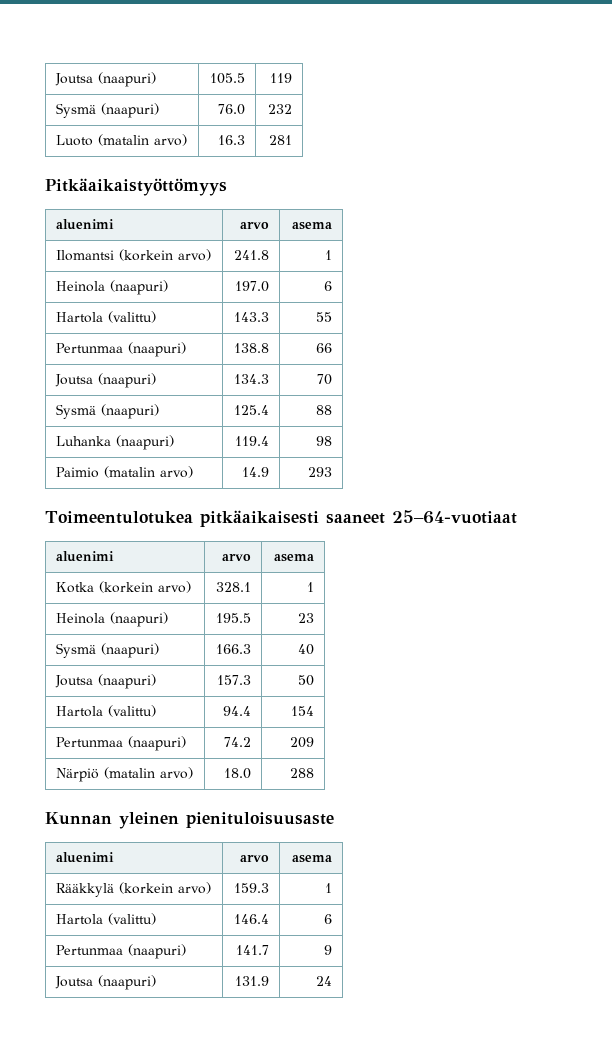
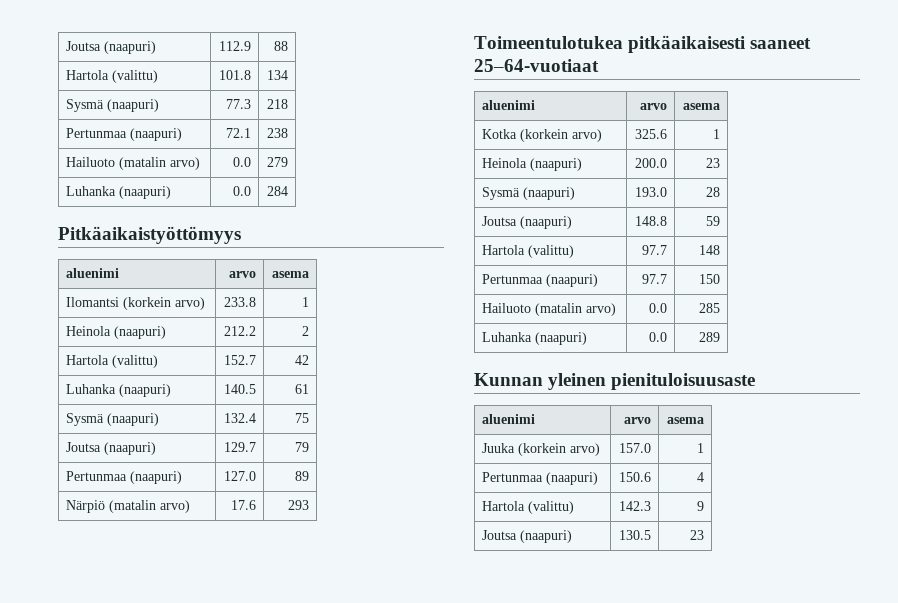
- Joutsa (naapuri) | 105.5 | 119
- Sysmä (naapuri) | 76.0 | 232
- Luoto (matalin arvo) | 16.3 | 281
+ Joutsa (naapuri) | 112.9 | 88
+ Hartola (valittu) | 101.8 | 134
+ Sysmä (naapuri) | 77.3 | 218
+ Pertunmaa (naapuri) | 72.1 | 238
+ Hailuoto (matalin arvo) | 0.0 | 279
+ Luhanka (naapuri) | 0.0 | 284
- Ilomantsi (korkein arvo) | 241.8 | 1
- Heinola (naapuri) | 197.0 | 6
- Hartola (valittu) | 143.3 | 55
- Pertunmaa (naapuri) | 138.8 | 66
- Joutsa (naapuri) | 134.3 | 70
- Sysmä (naapuri) | 125.4 | 88
- Luhanka (naapuri) | 119.4 | 98
- Paimio (matalin arvo) | 14.9 | 293
+ Ilomantsi (korkein arvo) | 233.8 | 1
+ Heinola (naapuri) | 212.2 | 2
+ Hartola (valittu) | 152.7 | 42
+ Luhanka (naapuri) | 140.5 | 61
+ Sysmä (naapuri) | 132.4 | 75
+ Joutsa (naapuri) | 129.7 | 79
+ Pertunmaa (naapuri) | 127.0 | 89
+ Närpiö (matalin arvo) | 17.6 | 293
- Kotka (korkein arvo) | 328.1 | 1
- Heinola (naapuri) | 195.5 | 23
+ Kotka (korkein arvo) | 325.6 | 1
+ Heinola (naapuri) | 200.0 | 23
- Sysmä (naapuri) | 166.3 | 40
- Joutsa (naapuri) | 157.3 | 50
- Hartola (valittu) | 94.4 | 154
- Pertunmaa (naapuri) | 74.2 | 209
- Närpiö (matalin arvo) | 18.0 | 288
+ Sysmä (naapuri) | 193.0 | 28
+ Joutsa (naapuri) | 148.8 | 59
+ Hartola (valittu) | 97.7 | 148
+ Pertunmaa (naapuri) | 97.7 | 150
+ Hailuoto (matalin arvo) | 0.0 | 285
+ Luhanka (naapuri) | 0.0 | 289
- Rääkkylä (korkein arvo) | 159.3 | 1
- Hartola (valittu) | 146.4 | 6
- Pertunmaa (naapuri) | 141.7 | 9
+ Juuka (korkein arvo) | 157.0 | 1
+ Pertunmaa (naapuri) | 150.6 | 4
+ Hartola (valittu) | 142.3 | 9
- Joutsa (naapuri) | 131.9 | 24
+ Joutsa (naapuri) | 130.5 | 23

